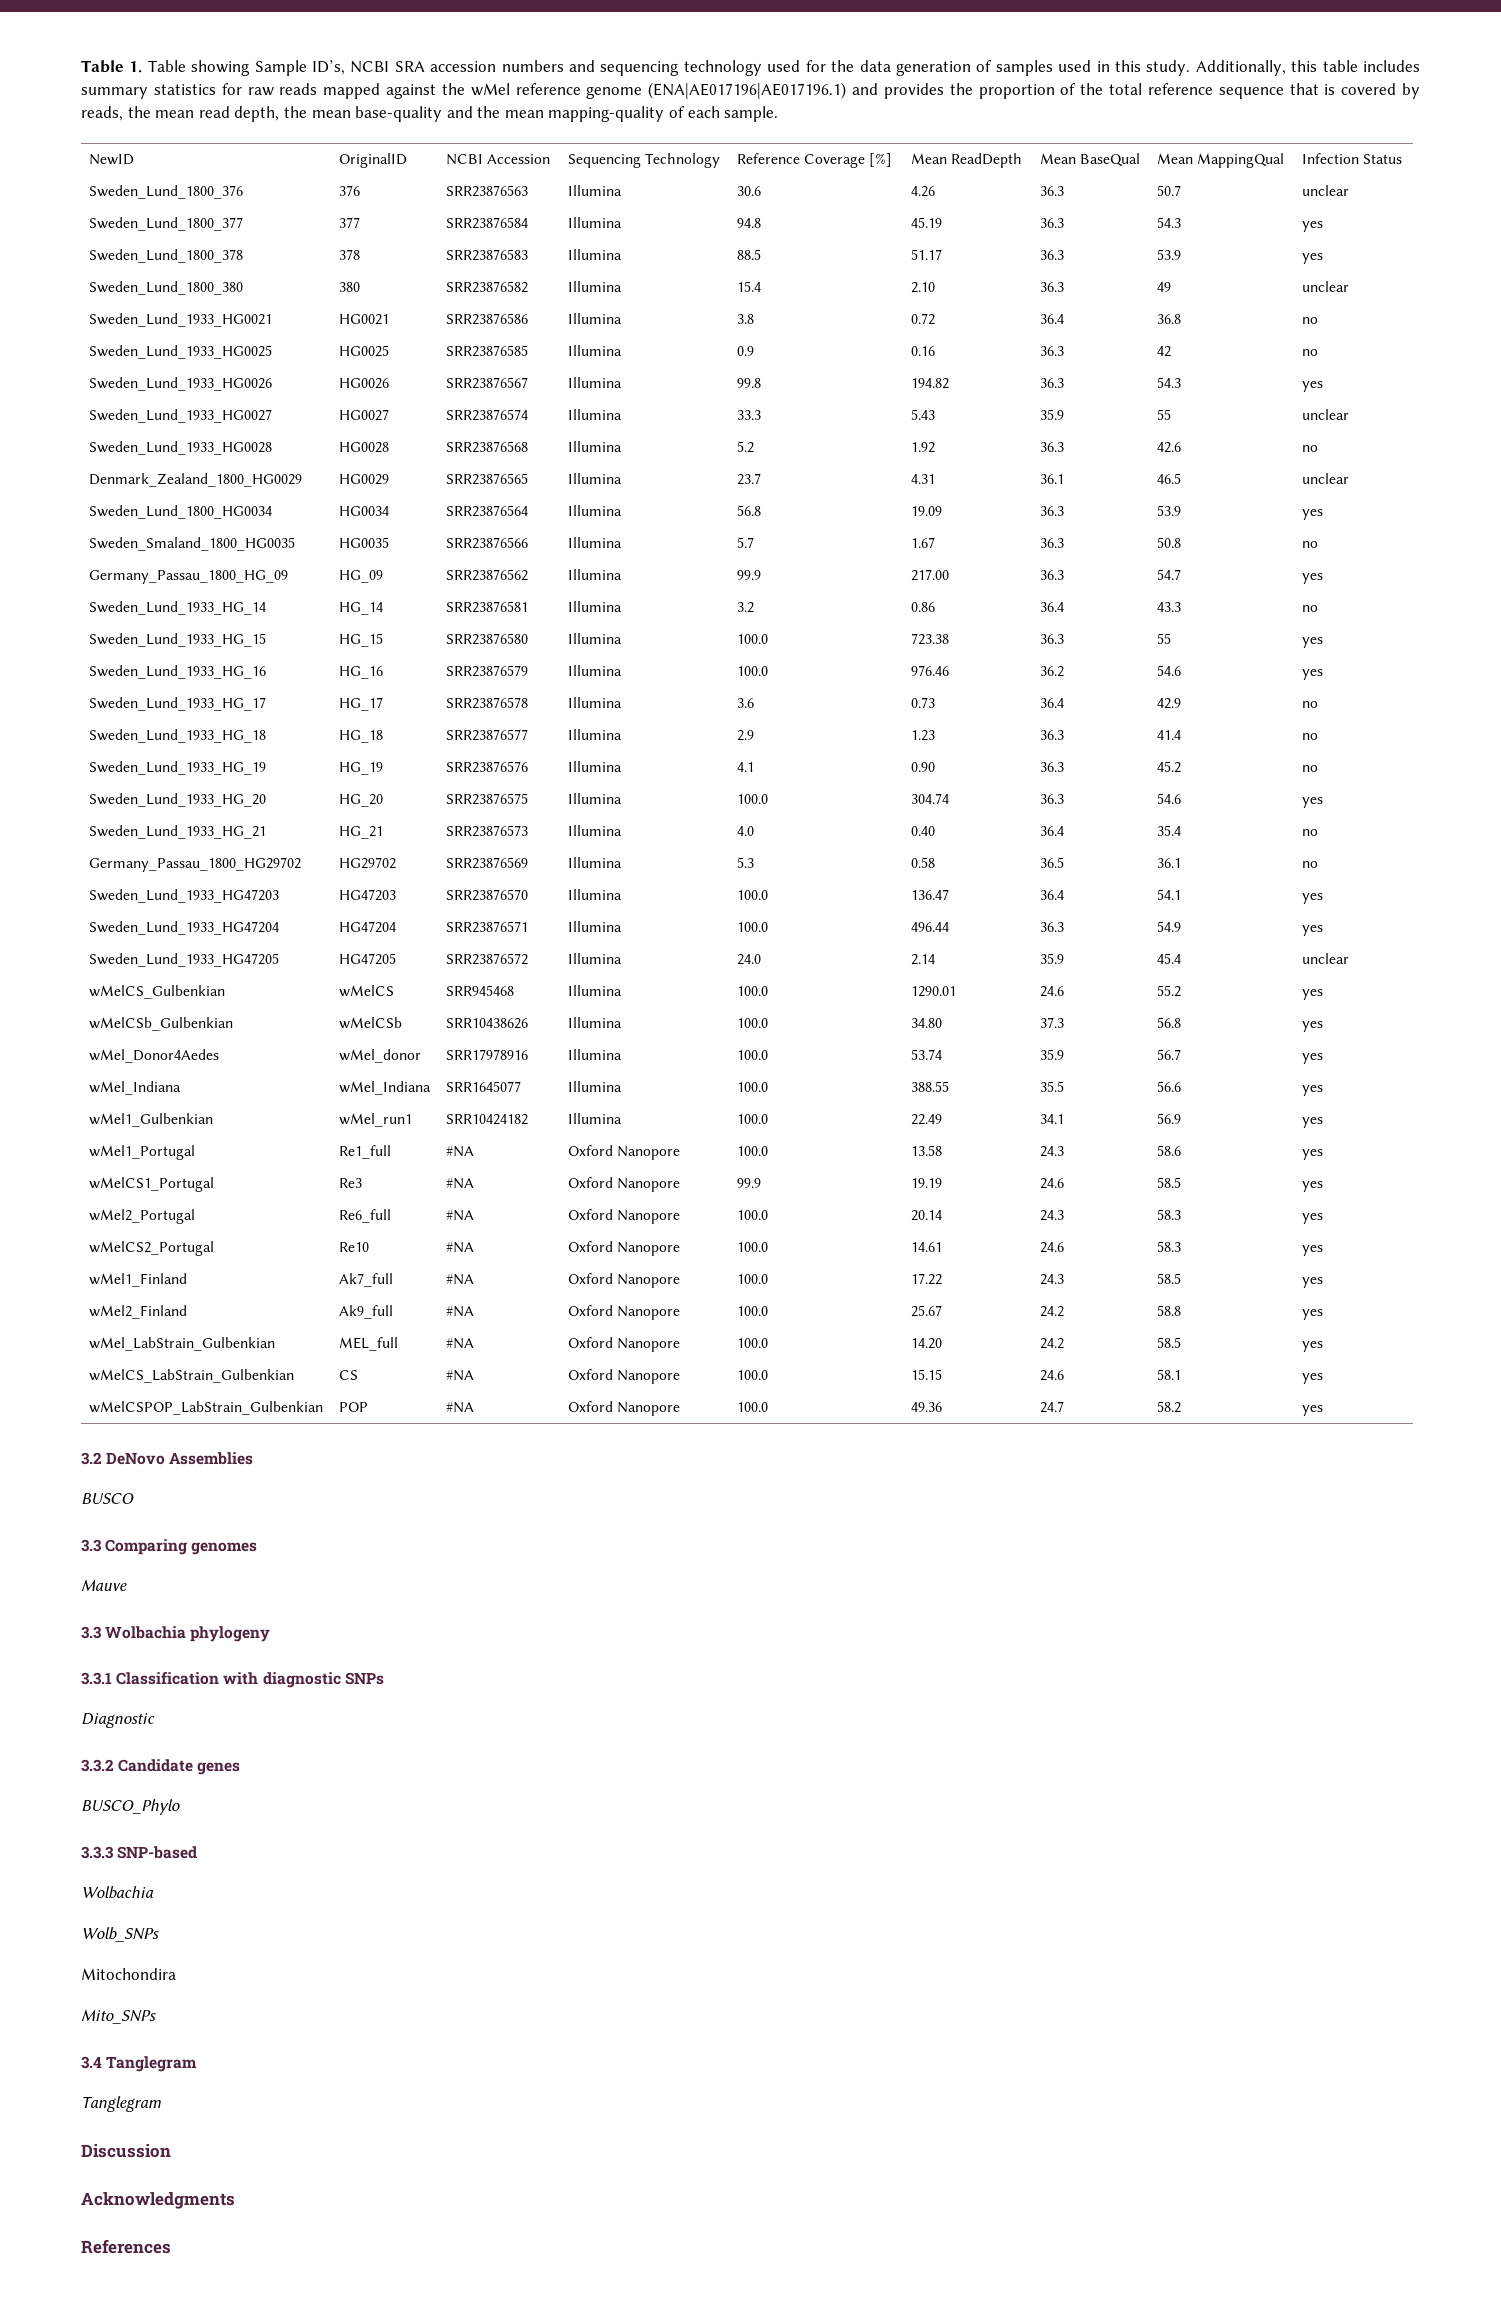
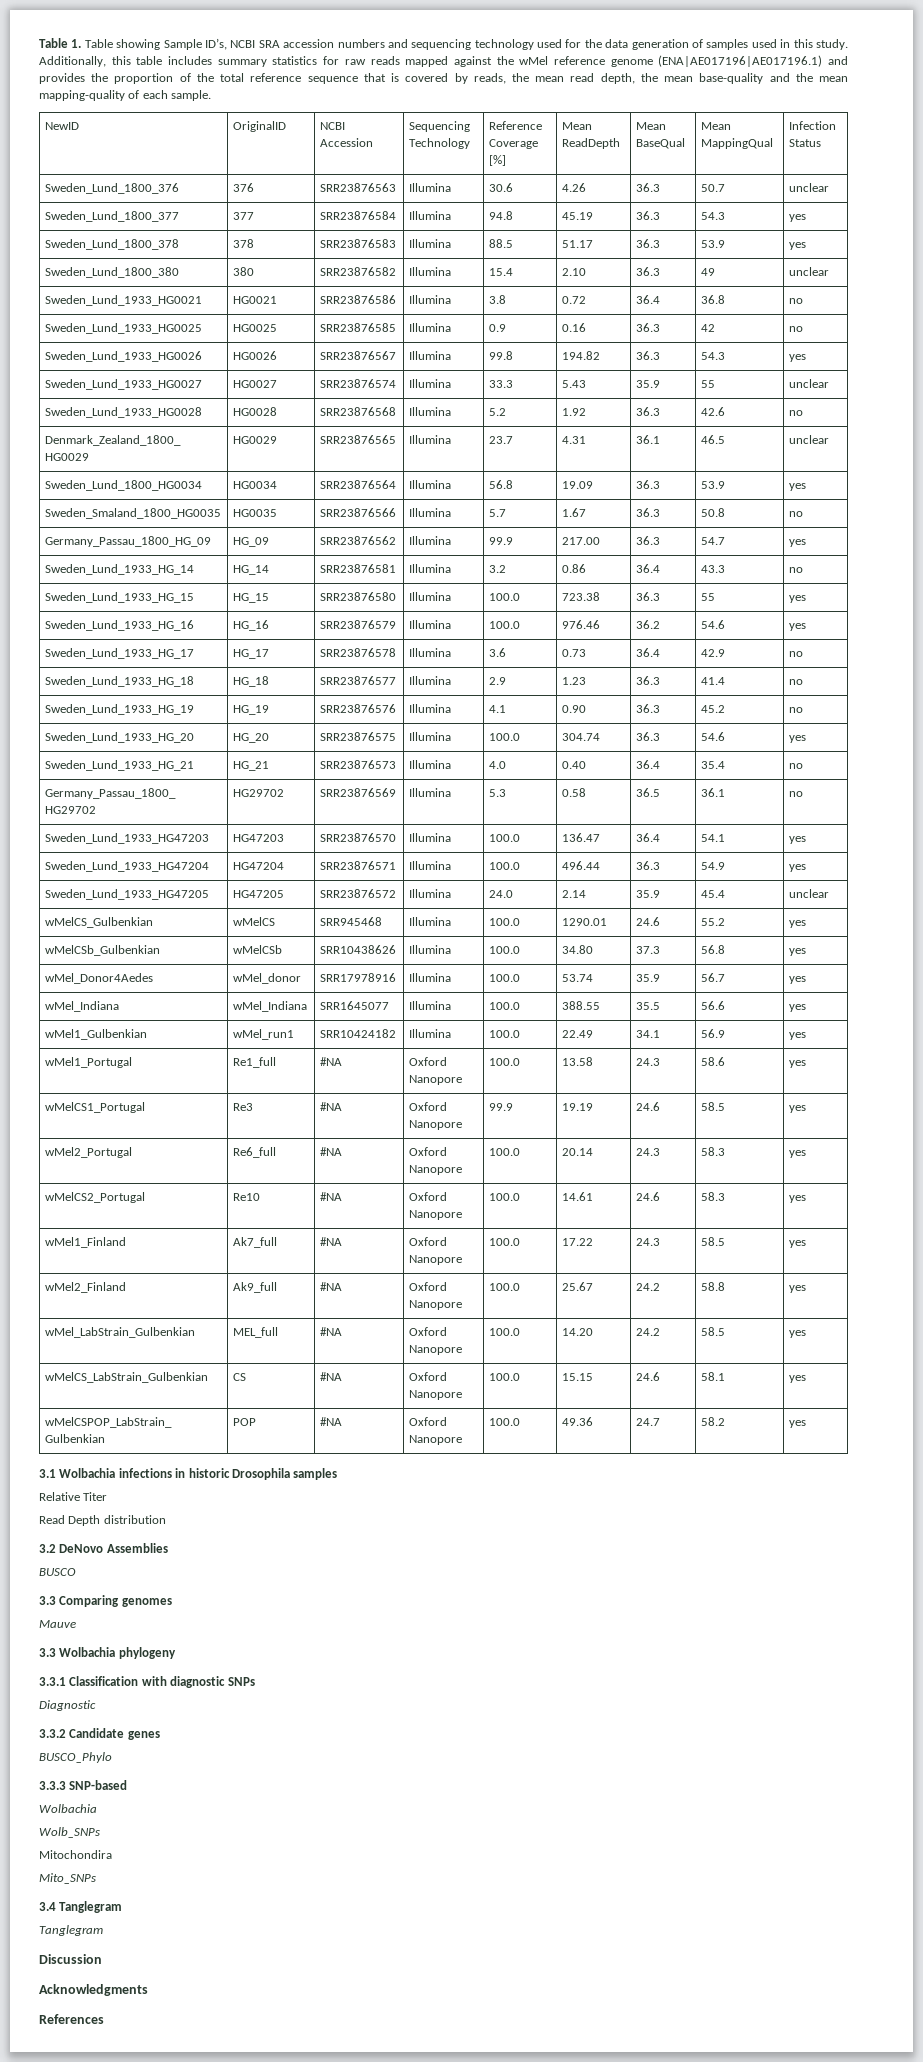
+ 3.1 Wolbachia infections in historic Drosophila samples
+ Relative Titer
+ Read Depth distribution

